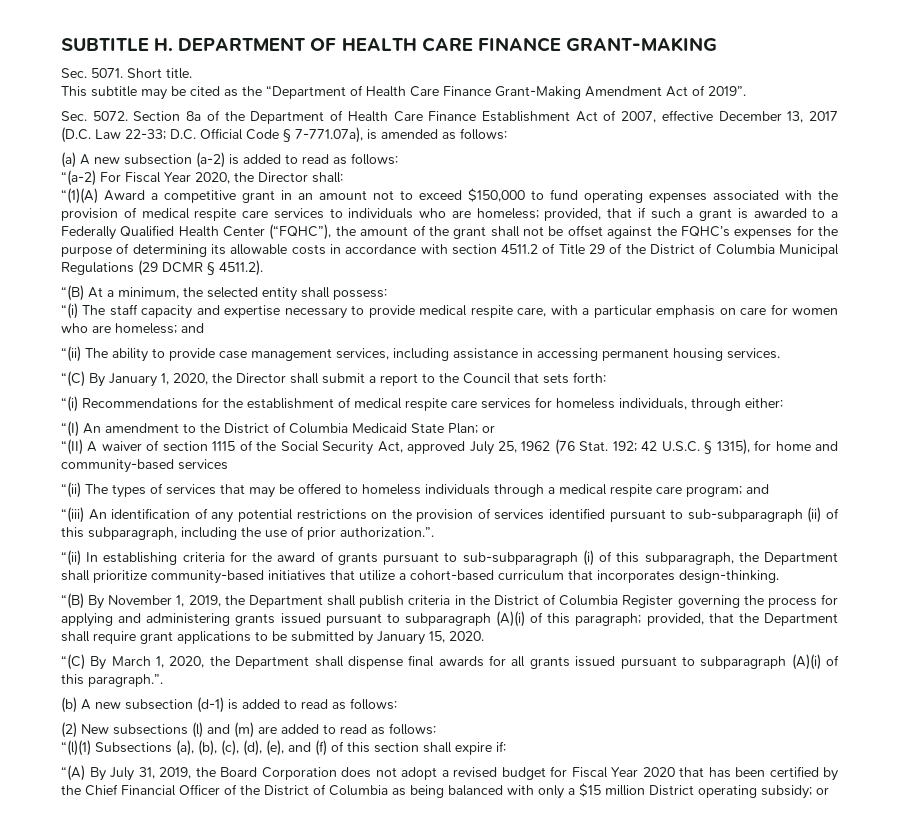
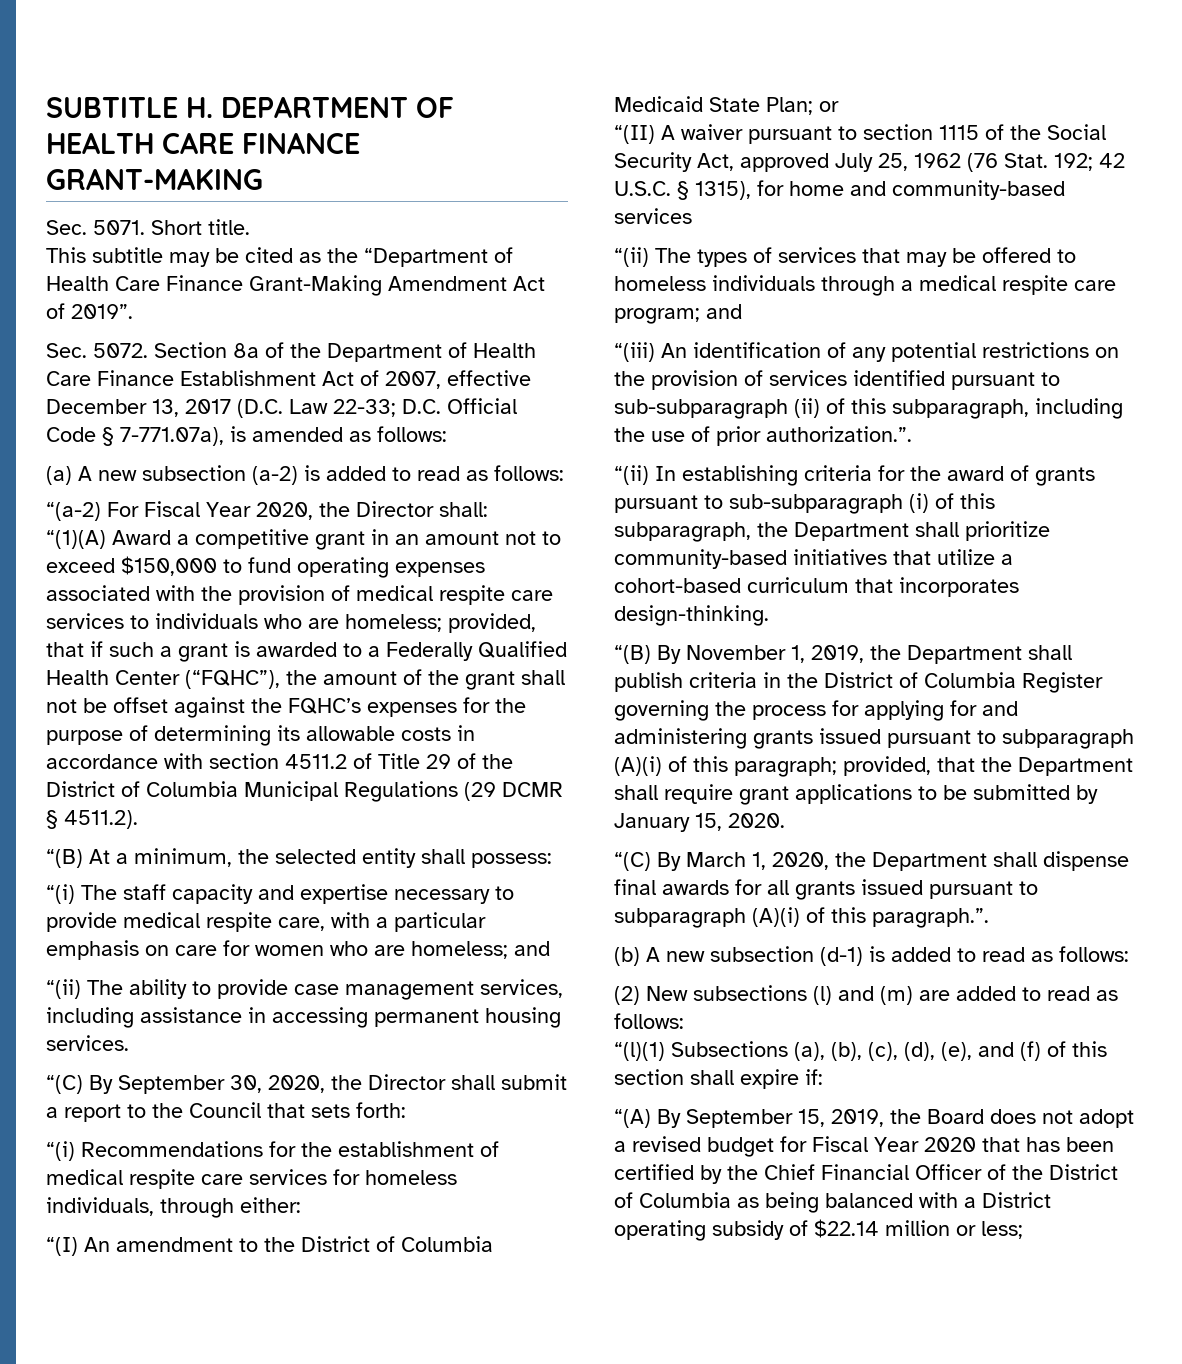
- “(C) By January 1, 2020, the Director shall submit a report to the Council that sets forth:
+ “(C) By September 30, 2020, the Director shall submit a report to the Council that sets forth:
- “(II) A waiver of section 1115 of the Social Security Act, approved July 25, 1962 (76 Stat.
+ “(II) A waiver pursuant to section 1115 of the Social Security Act, approved July 25, 1962 (76 Stat.
- “(B) By November 1, 2019, the Department shall publish criteria in the District of Columbia Register governing the process for applying and administering grants issued pursuant to subparagraph (A)(i) of this paragraph; provided, that the Department shall require grant applications to be submitted by January 15, 2020.
+ “(B) By November 1, 2019, the Department shall publish criteria in the District of Columbia Register governing the process for applying for and administering grants issued pursuant to subparagraph (A)(i) of this paragraph; provided, that the Department shall require grant applications to be submitted by January 15, 2020.
- “(A) By July 31, 2019, the Board Corporation does not adopt a revised budget for Fiscal Year 2020 that has been certified by the Chief Financial Officer of the District of Columbia as being balanced with only a $15 million District operating subsidy; or
+ “(A) By September 15, 2019, the Board does not adopt a revised budget for Fiscal Year 2020 that has been certified by the Chief Financial Officer of the District of Columbia as being balanced with a District operating subsidy of $22.14 million or less;

